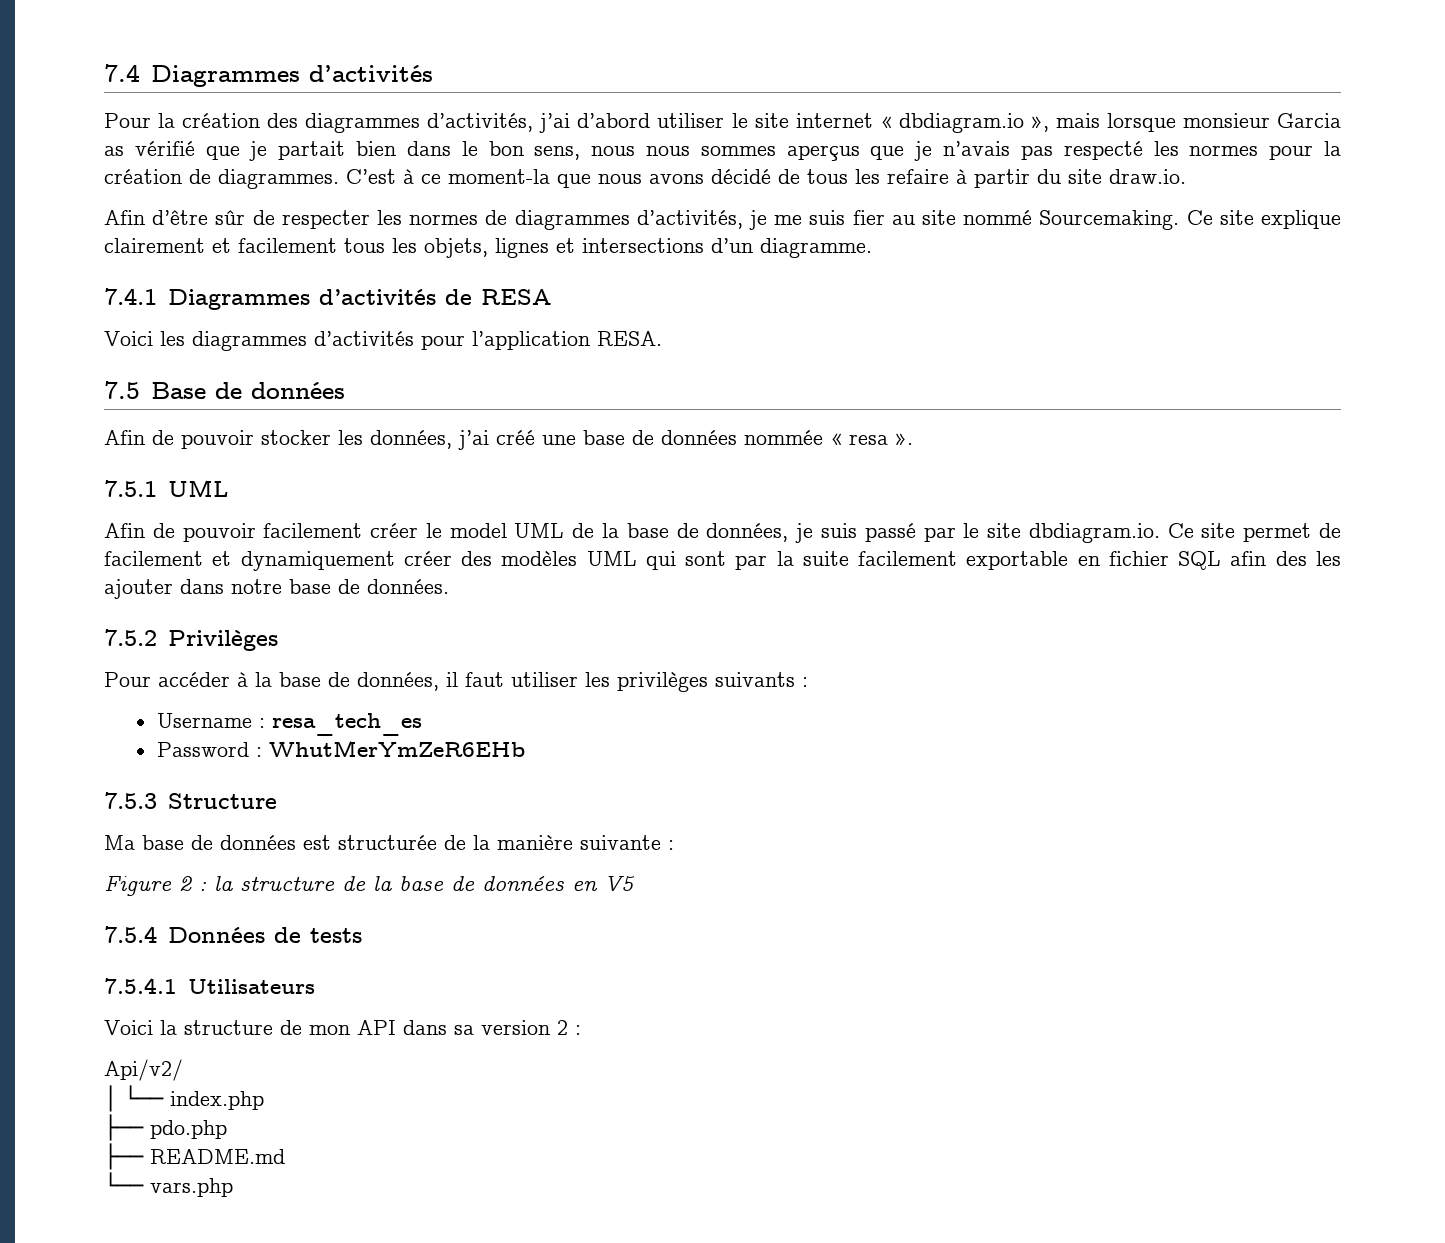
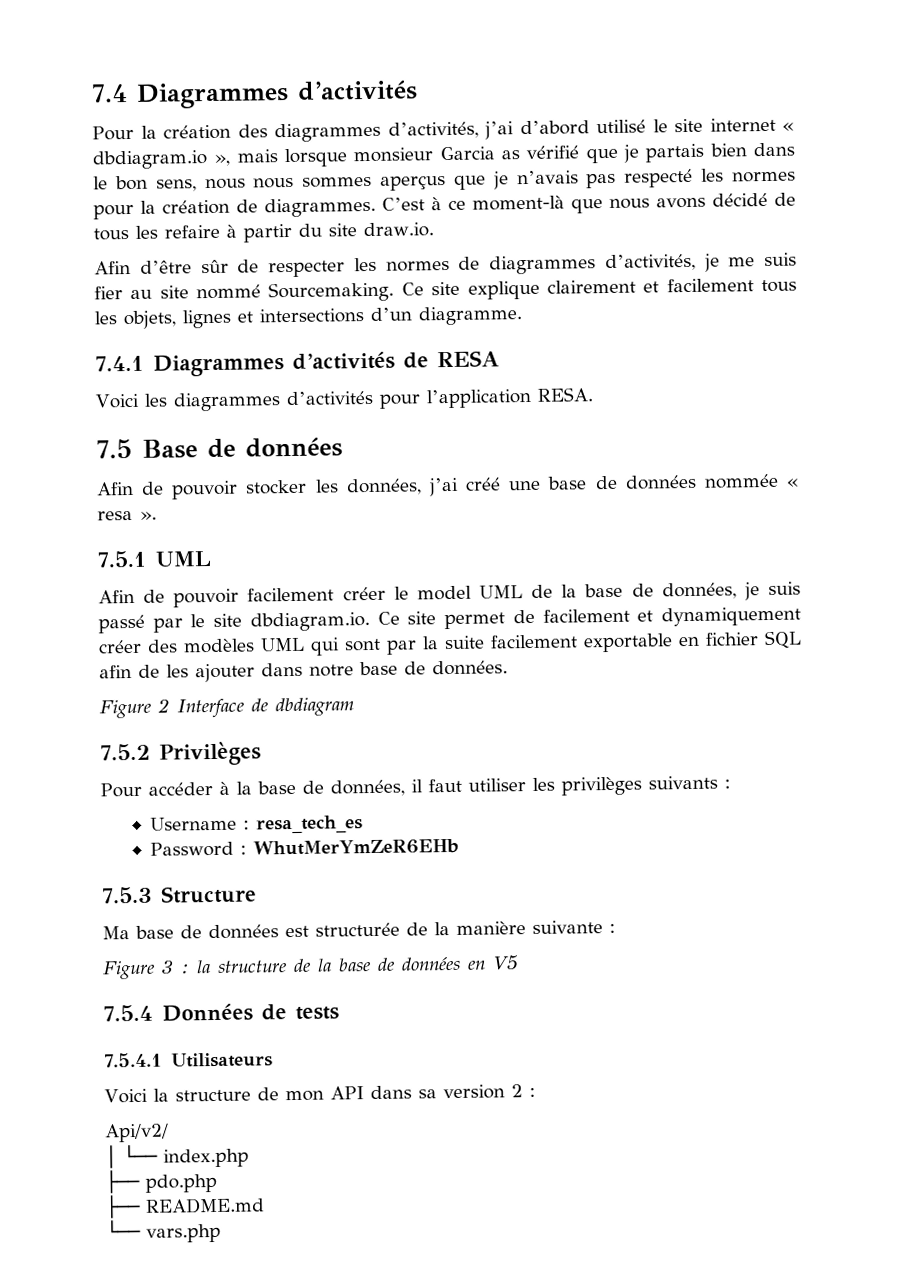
- Pour la création des diagrammes d’activités, j’ai d’abord utiliser le site internet « dbdiagram.io », mais lorsque monsieur Garcia as vérifié que je partait bien dans le bon sens, nous nous sommes aperçus que je n’avais pas respecté les normes pour la création de diagrammes.
+ Pour la création des diagrammes d’activités, j’ai d’abord utilisé le site internet « dbdiagram.io », mais lorsque monsieur Garcia as vérifié que je partais bien dans le bon sens, nous nous sommes aperçus que je n’avais pas respecté les normes pour la création de diagrammes.
- C’est à ce moment-la que nous avons décidé de tous les refaire à partir du site draw.io.
+ C’est à ce moment-là que nous avons décidé de tous les refaire à partir du site draw.io.
- Afin de pouvoir facilement créer le model UML de la base de données, je suis passé par le site dbdiagram.io. Ce site permet de facilement et dynamiquement créer des modèles UML qui sont par la suite facilement exportable en fichier SQL afin des les ajouter dans notre base de données.
+ Afin de pouvoir facilement créer le model UML de la base de données, je suis passé par le site dbdiagram.io. Ce site permet de facilement et dynamiquement créer des modèles UML qui sont par la suite facilement exportable en fichier SQL afin de les ajouter dans notre base de données.
+ Figure 2 Interface de dbdiagram
- Figure 2 : la structure de la base de données en V5
+ Figure 3 : la structure de la base de données en V5

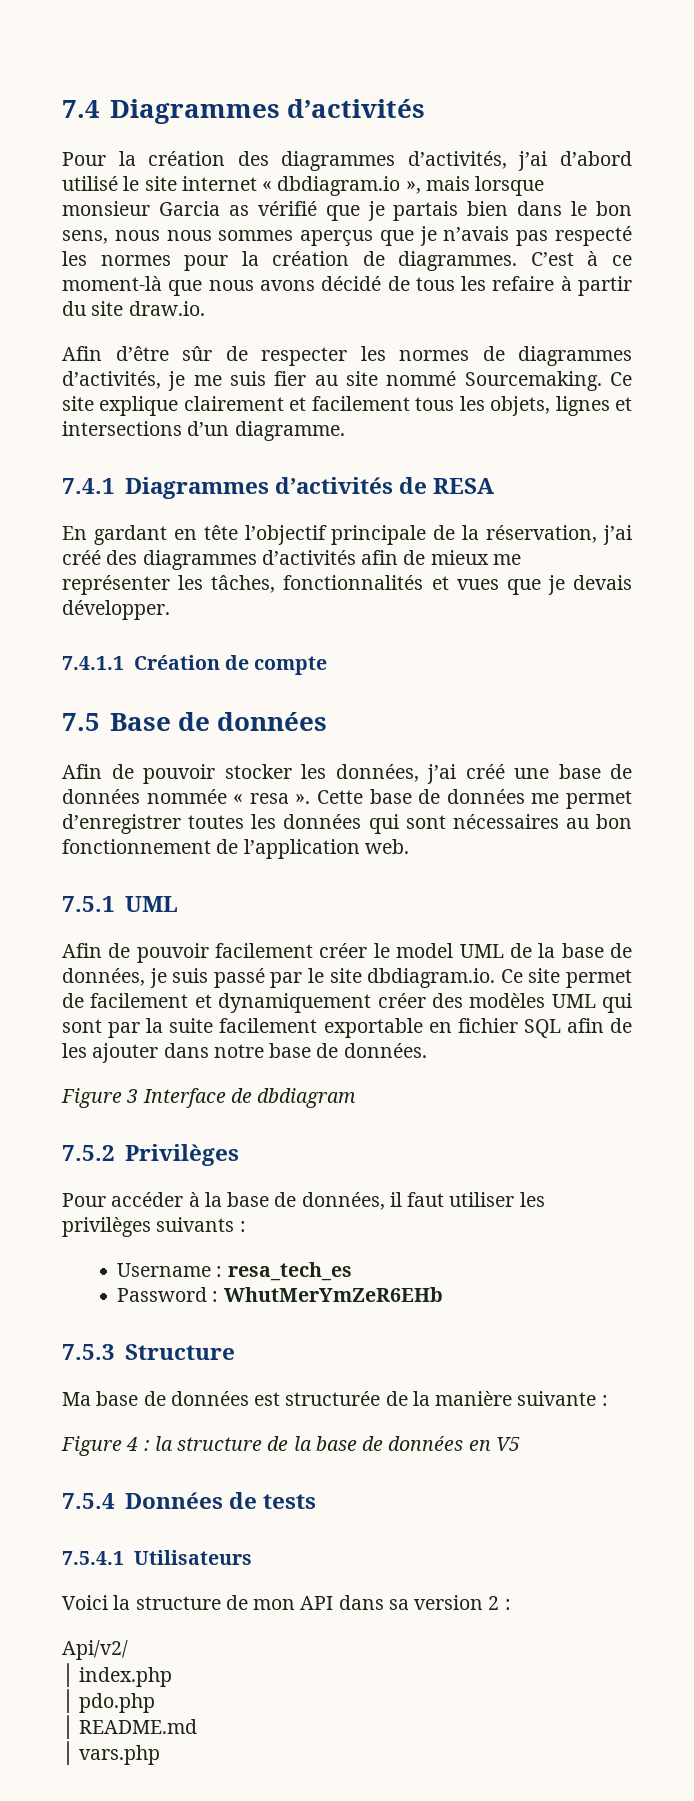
- Voici les diagrammes d’activités pour l’application RESA.
+ En gardant en tête l’objectif principale de la réservation, j’ai créé des diagrammes d’activités afin de mieux me représenter les tâches, fonctionnalités et vues que je devais développer.
+ 7.4.1.1 Création de compte
+ Cette base de données me permet d’enregistrer toutes les données qui sont nécessaires au bon fonctionnement de l’application web.
- Figure 2 Interface de dbdiagram
+ Figure 3 Interface de dbdiagram
- Figure 3 : la structure de la base de données en V5
+ Figure 4 : la structure de la base de données en V5
- │ └── index.php
+ │ index.php
- ├── pdo.php
+ │ pdo.php
- ├── README.md
+ │ README.md
- └── vars.php
+ │ vars.php

